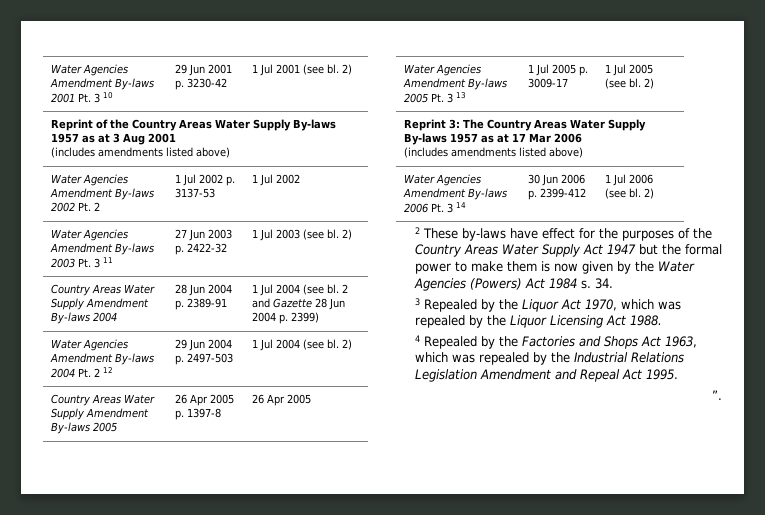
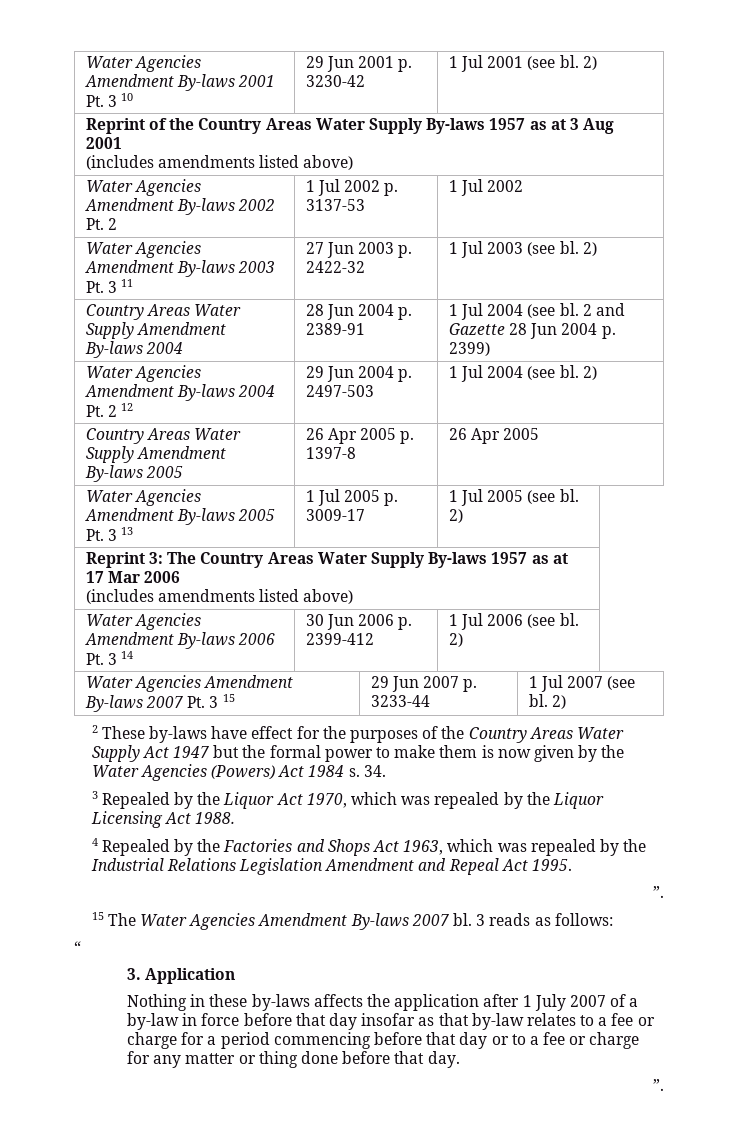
+ Water Agencies Amendment By-laws 2007 Pt. 3 15 | 29 Jun 2007 p. 3233-44 | 1 Jul 2007 (see bl. 2)
+ 15 The Water Agencies Amendment By-laws 2007 bl. 3 reads as follows:
+ “
+ 3. Application
+ Nothing in these by-laws affects the application after 1 July 2007 of a by-law in force before that day insofar as that by-law relates to a fee or charge for a period commencing before that day or to a fee or charge for any matter or thing done before that day.
+ ”.

